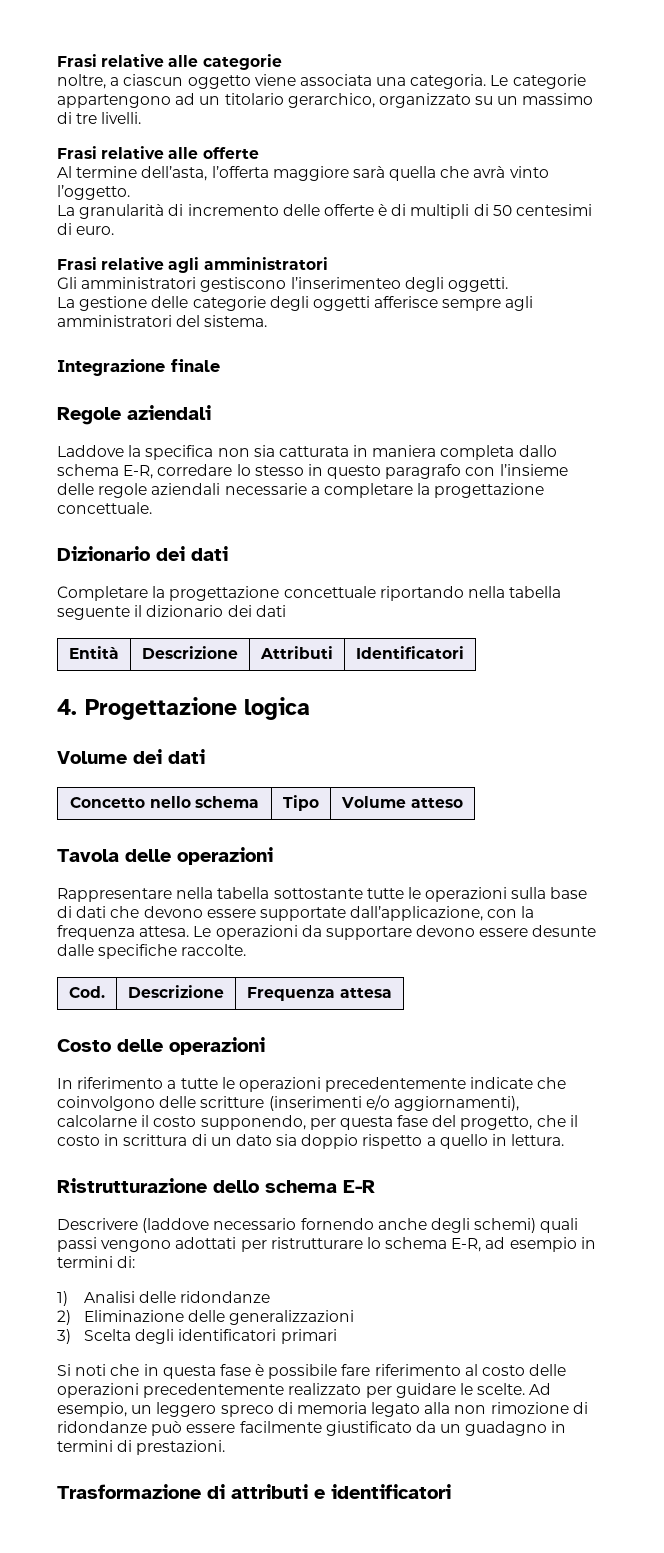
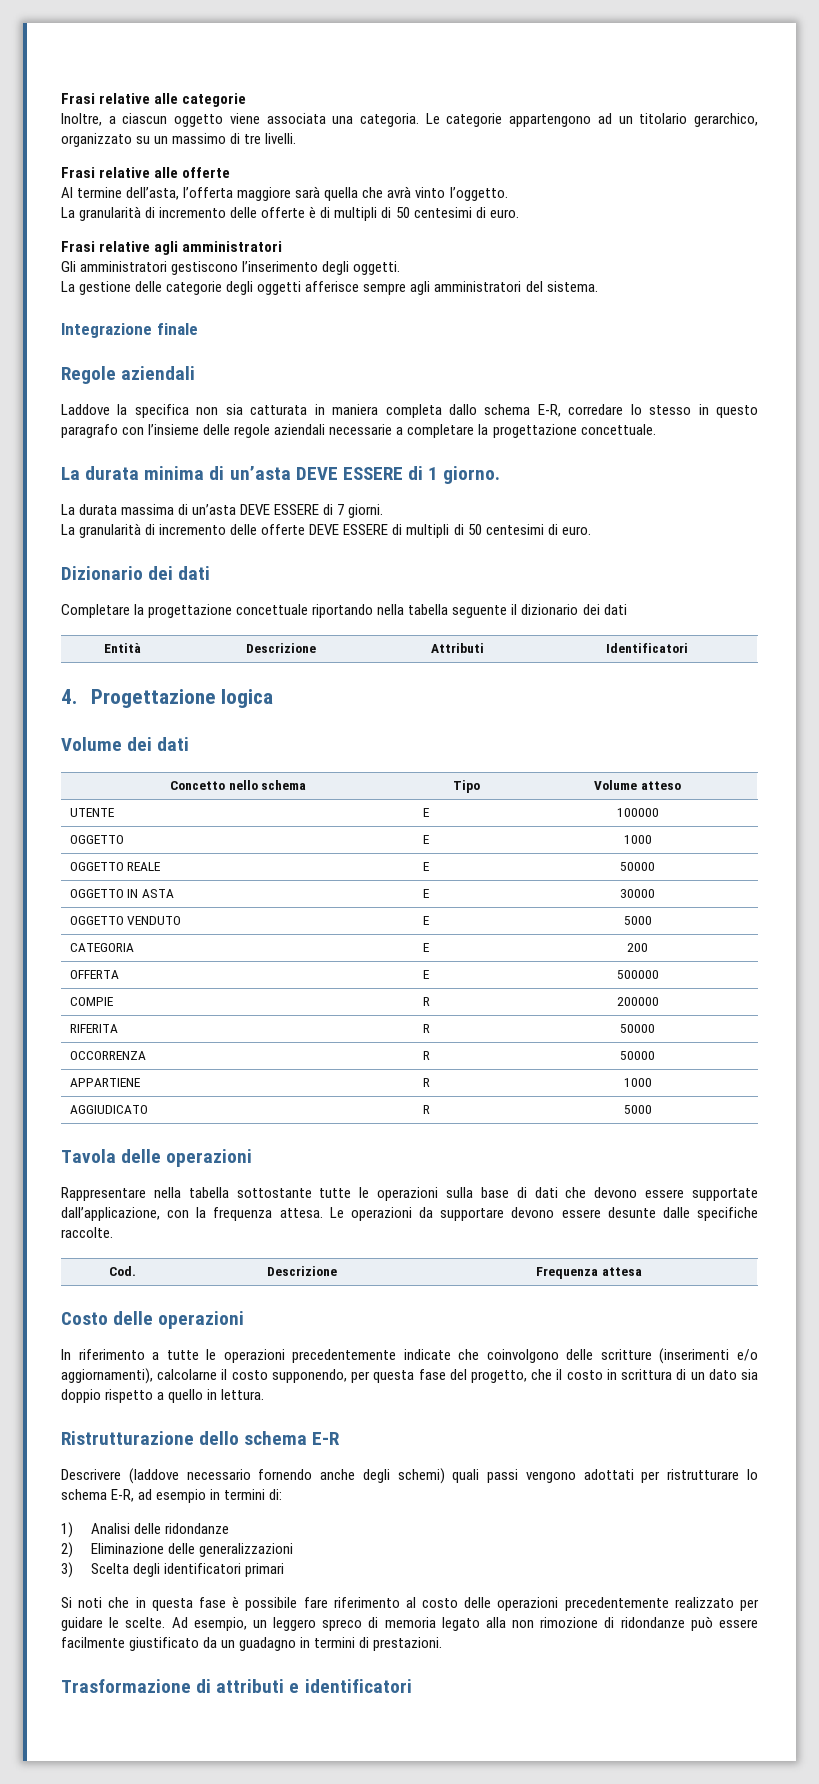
- noltre, a ciascun oggetto viene associata una categoria.
+ Inoltre, a ciascun oggetto viene associata una categoria.
- Gli amministratori gestiscono l’inserimenteo degli oggetti.
+ Gli amministratori gestiscono l’inserimento degli oggetti.
+ La durata minima di un’asta DEVE ESSERE di 1 giorno.
+ La durata massima di un’asta DEVE ESSERE di 7 giorni.
+ La granularità di incremento delle offerte DEVE ESSERE di multipli di 50 centesimi di euro.
+ UTENTE | E | 100000
+ OGGETTO | E | 1000
+ OGGETTO REALE | E | 50000
+ OGGETTO IN ASTA | E | 30000
+ OGGETTO VENDUTO | E | 5000
+ CATEGORIA | E | 200
+ OFFERTA | E | 500000
+ COMPIE | R | 200000
+ RIFERITA | R | 50000
+ OCCORRENZA | R | 50000
+ APPARTIENE | R | 1000
+ AGGIUDICATO | R | 5000

